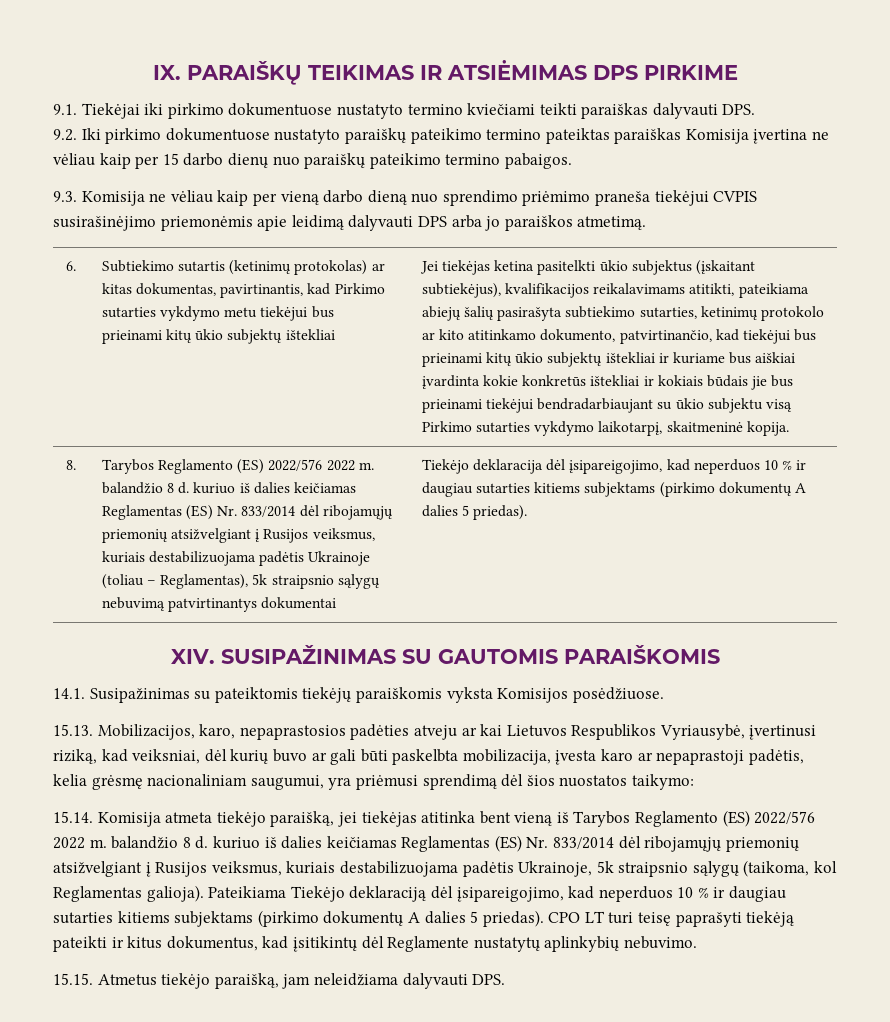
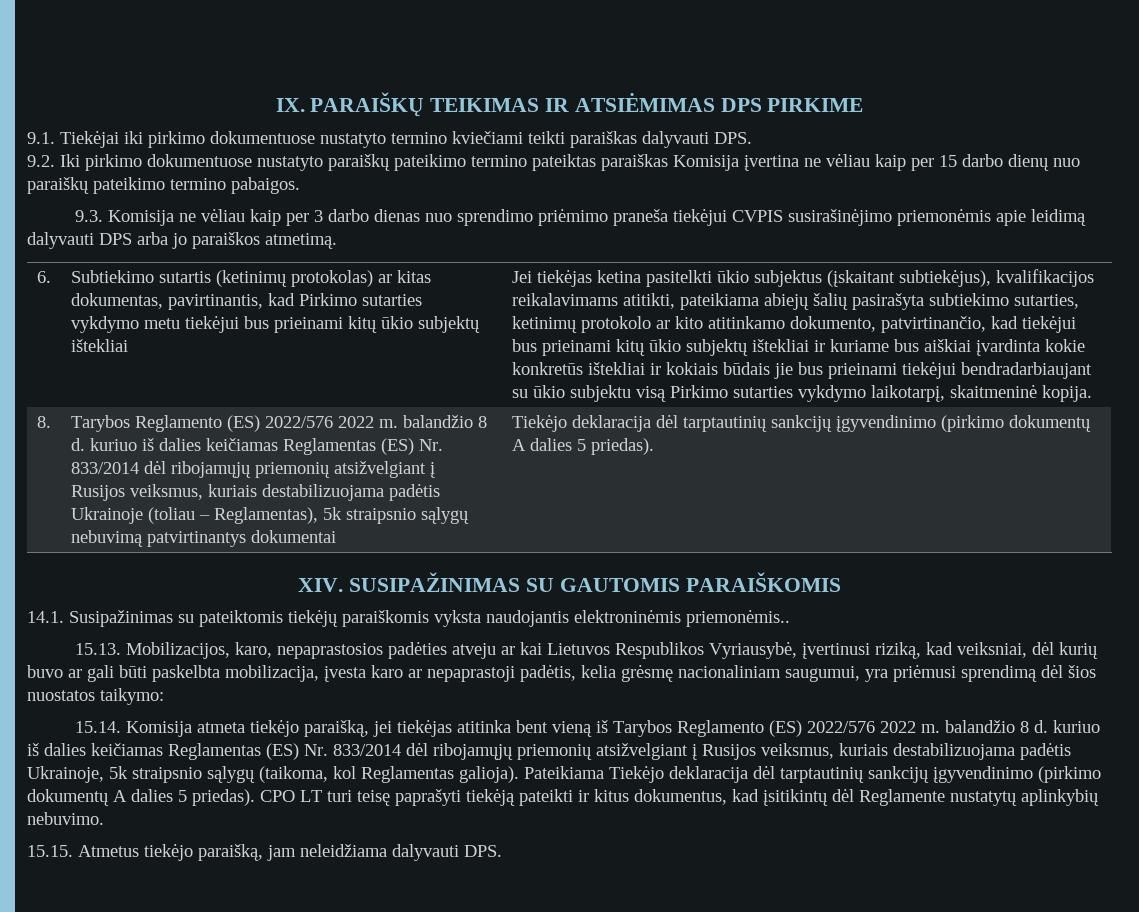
- 9.3. Komisija ne vėliau kaip per vieną darbo dieną nuo sprendimo priėmimo praneša tiekėjui CVPIS susirašinėjimo priemonėmis apie leidimą dalyvauti DPS arba jo paraiškos atmetimą.
+ 9.3. Komisija ne vėliau kaip per 3 darbo dienas nuo sprendimo priėmimo praneša tiekėjui CVPIS susirašinėjimo priemonėmis apie leidimą dalyvauti DPS arba jo paraiškos atmetimą.
- Tarybos Reglamento (ES) 2022/576 2022 m. balandžio 8 d. kuriuo iš dalies keičiamas Reglamentas (ES) Nr. 833/2014 dėl ribojamųjų priemonių atsižvelgiant į Rusijos veiksmus, kuriais destabilizuojama padėtis Ukrainoje (toliau – Reglamentas), 5k straipsnio sąlygų nebuvimą patvirtinantys dokumentai | Tiekėjo deklaracija dėl įsipareigojimo, kad neperduos 10 % ir daugiau sutarties kitiems subjektams (pirkimo dokumentų A dalies 5 priedas).
+ Tarybos Reglamento (ES) 2022/576 2022 m. balandžio 8 d. kuriuo iš dalies keičiamas Reglamentas (ES) Nr. 833/2014 dėl ribojamųjų priemonių atsižvelgiant į Rusijos veiksmus, kuriais destabilizuojama padėtis Ukrainoje (toliau – Reglamentas), 5k straipsnio sąlygų nebuvimą patvirtinantys dokumentai | Tiekėjo deklaracija dėl tarptautinių sankcijų įgyvendinimo (pirkimo dokumentų A dalies 5 priedas).
- 14.1. Susipažinimas su pateiktomis tiekėjų paraiškomis vyksta Komisijos posėdžiuose.
+ 14.1. Susipažinimas su pateiktomis tiekėjų paraiškomis vyksta naudojantis elektroninėmis priemonėmis..
- Pateikiama Tiekėjo deklaraciją dėl įsipareigojimo, kad neperduos 10 % ir daugiau sutarties kitiems subjektams (pirkimo dokumentų A dalies 5 priedas).
+ Pateikiama Tiekėjo deklaracija dėl tarptautinių sankcijų įgyvendinimo (pirkimo dokumentų A dalies 5 priedas).

